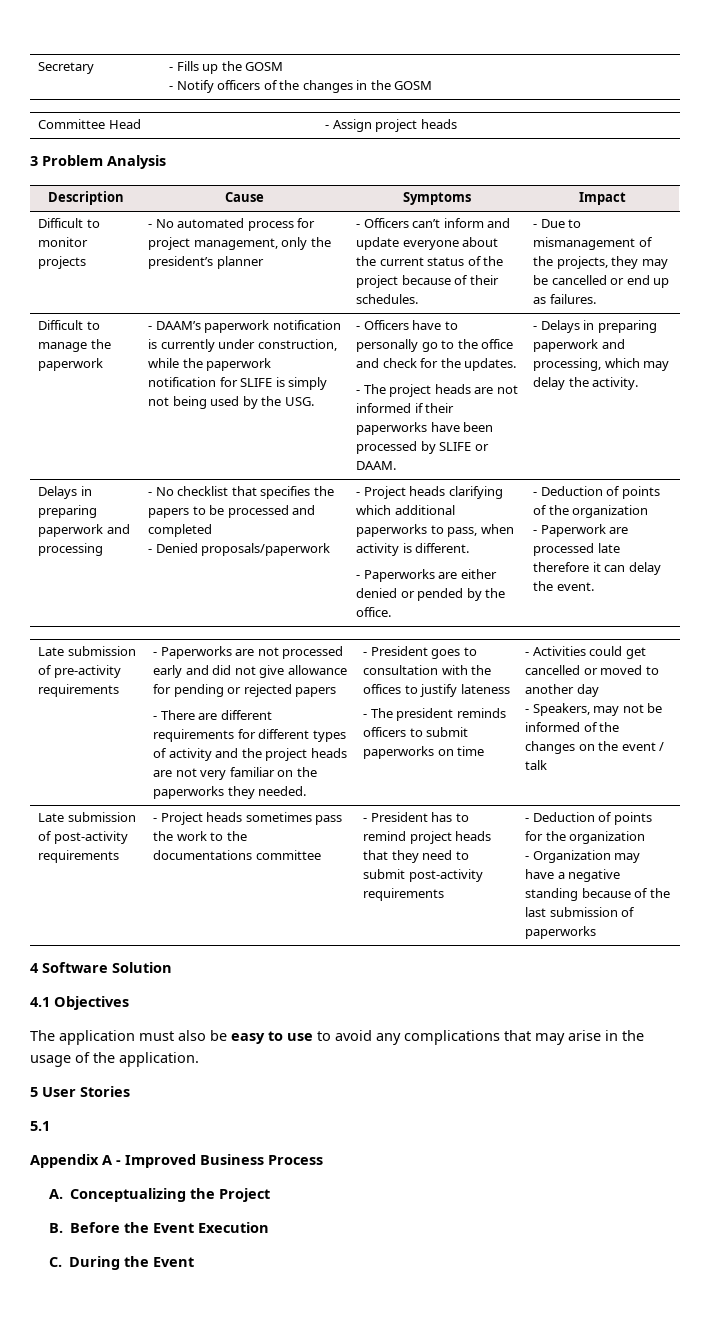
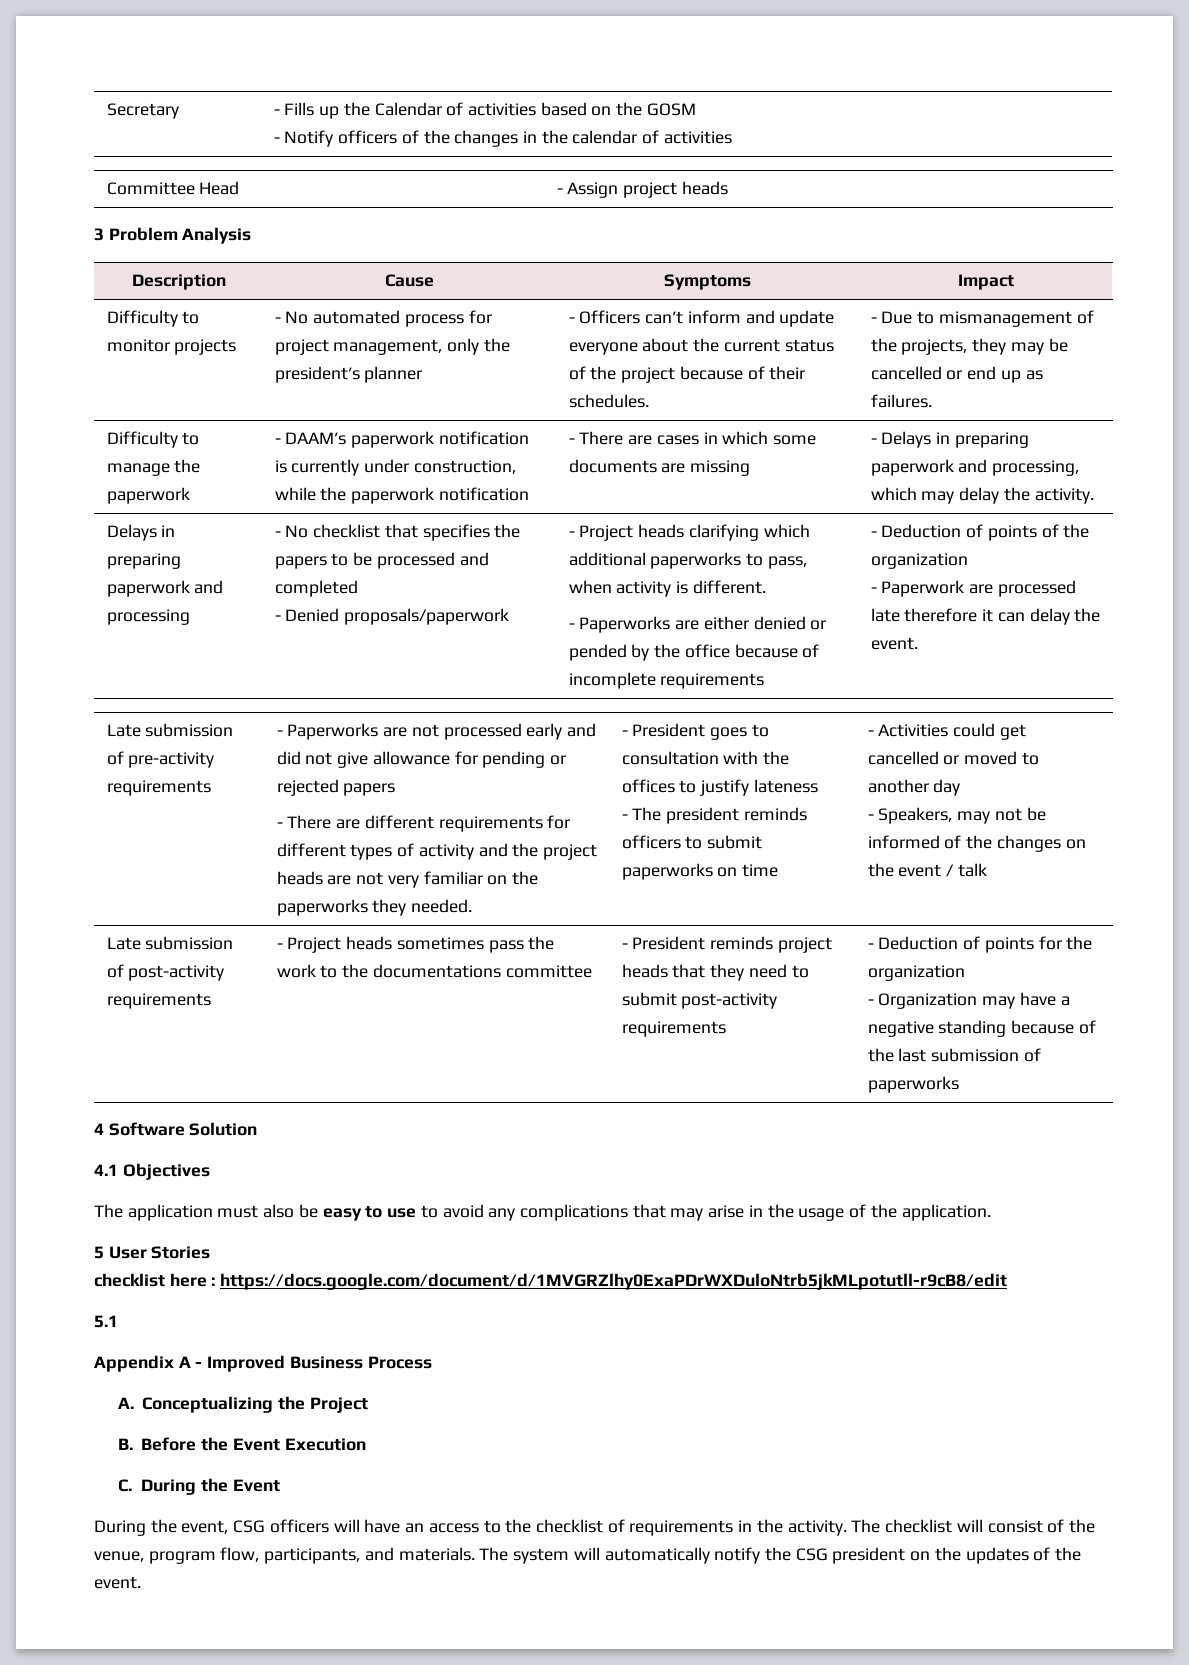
- Secretary | - Fills up the GOSM
- - Notify officers of the changes in the GOSM
+ Secretary | - Fills up the Calendar of activities based on the GOSM
+ - Notify officers of the changes in the calendar of activities
- Difficult to monitor projects
+ Difficulty to monitor projects
- Difficult to manage the paperwork
+ Difficulty to manage the paperwork
- - DAAM’s paperwork notification is currently under construction, while the paperwork notification for SLIFE is simply not being used by the USG. | - Officers have to personally go to the office and check for the updates.
- - The project heads are not informed if their paperworks have been processed by SLIFE or DAAM.
+ - DAAM’s paperwork notification is currently under construction, while the paperwork notification | - There are cases in which some documents are missing
- - Paperworks are either denied or pended by the office.
+ - Paperworks are either denied or pended by the office because of incomplete requirements
- - President has to remind project heads that they need to submit post-activity requirements
+ - President reminds project heads that they need to submit post-activity requirements
+ checklist here : https://docs.google.com/document/d/1MVGRZlhy0ExaPDrWXDuloNtrb5jkMLpotutll-r9cB8/edit
+ During the event, CSG officers will have an access to the checklist of requirements in the activity. The checklist will consist of the venue, program flow, participants, and materials. The system will automatically notify the CSG president on the updates of the event.

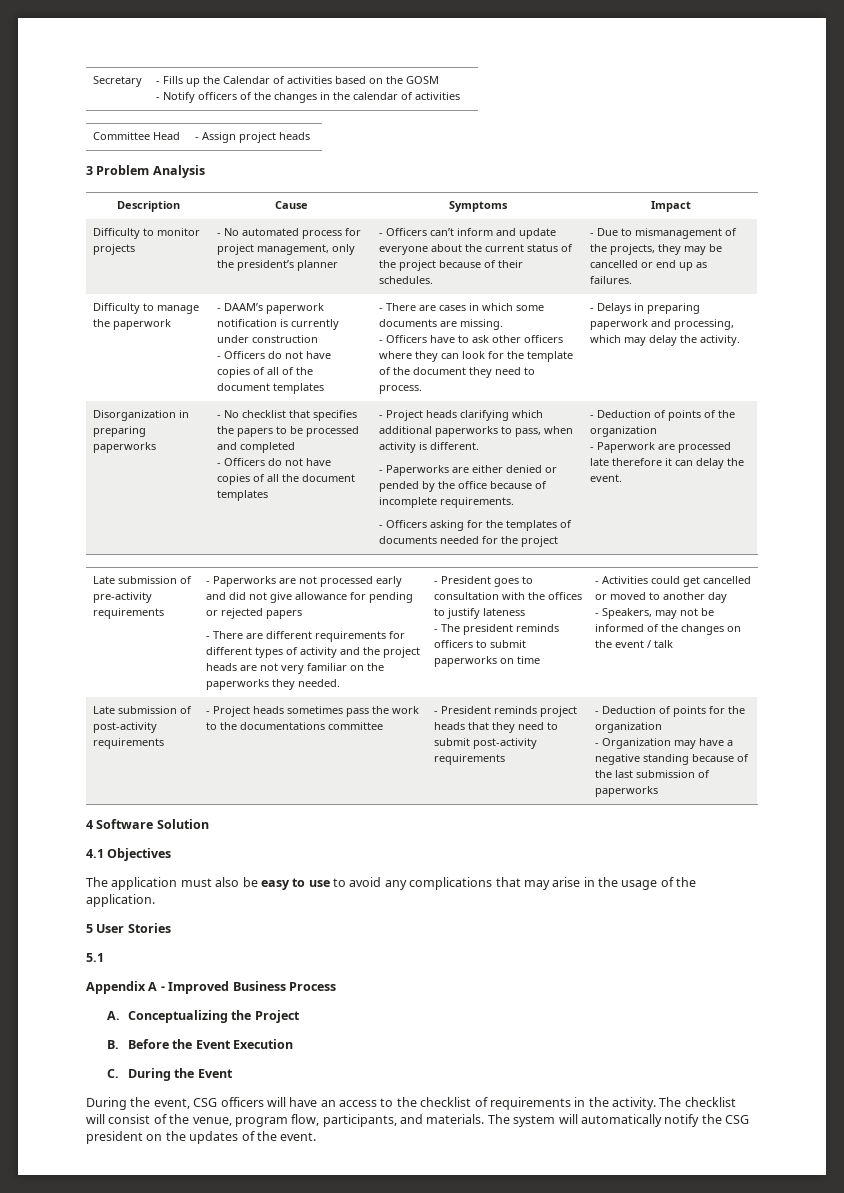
- - DAAM’s paperwork notification is currently under construction, while the paperwork notification
+ - DAAM’s paperwork notification is currently under construction
+ - Officers do not have copies of all of the document templates
- - There are cases in which some documents are missing
+ - There are cases in which some documents are missing.
+ - Officers have to ask other officers where they can look for the template of the document they need to process.
- Delays in preparing paperwork and processing
+ Disorganization in preparing paperworks
- - Denied proposals/paperwork
+ - Officers do not have copies of all the document templates
- - Paperworks are either denied or pended by the office because of incomplete requirements
+ - Paperworks are either denied or pended by the office because of incomplete requirements.
+ - Officers asking for the templates of documents needed for the project
- checklist here : https://docs.google.com/document/d/1MVGRZlhy0ExaPDrWXDuloNtrb5jkMLpotutll-r9cB8/edit

